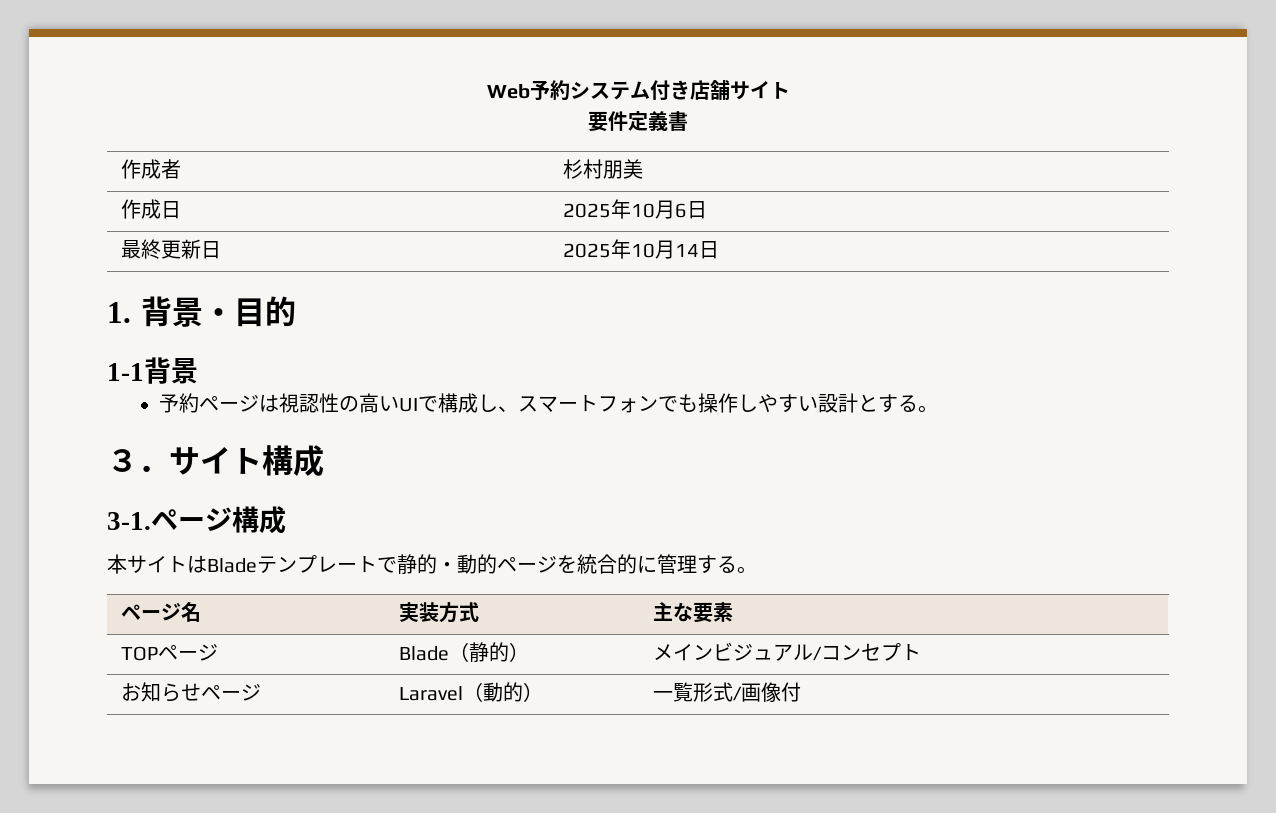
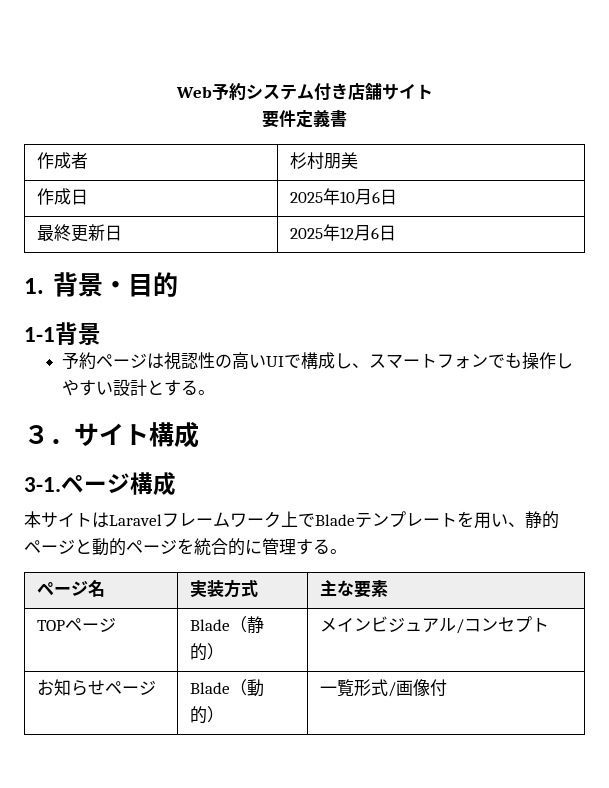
- 最終更新日 | 2025年10月14日
+ 最終更新日 | 2025年12月6日
- 本サイトはBladeテンプレートで静的・動的ページを統合的に管理する。
+ 本サイトはLaravelフレームワーク上でBladeテンプレートを用い、静的ページと動的ページを統合的に管理する。
- お知らせページ | Laravel（動的） | 一覧形式/画像付
+ お知らせページ | Blade（動的） | 一覧形式/画像付

